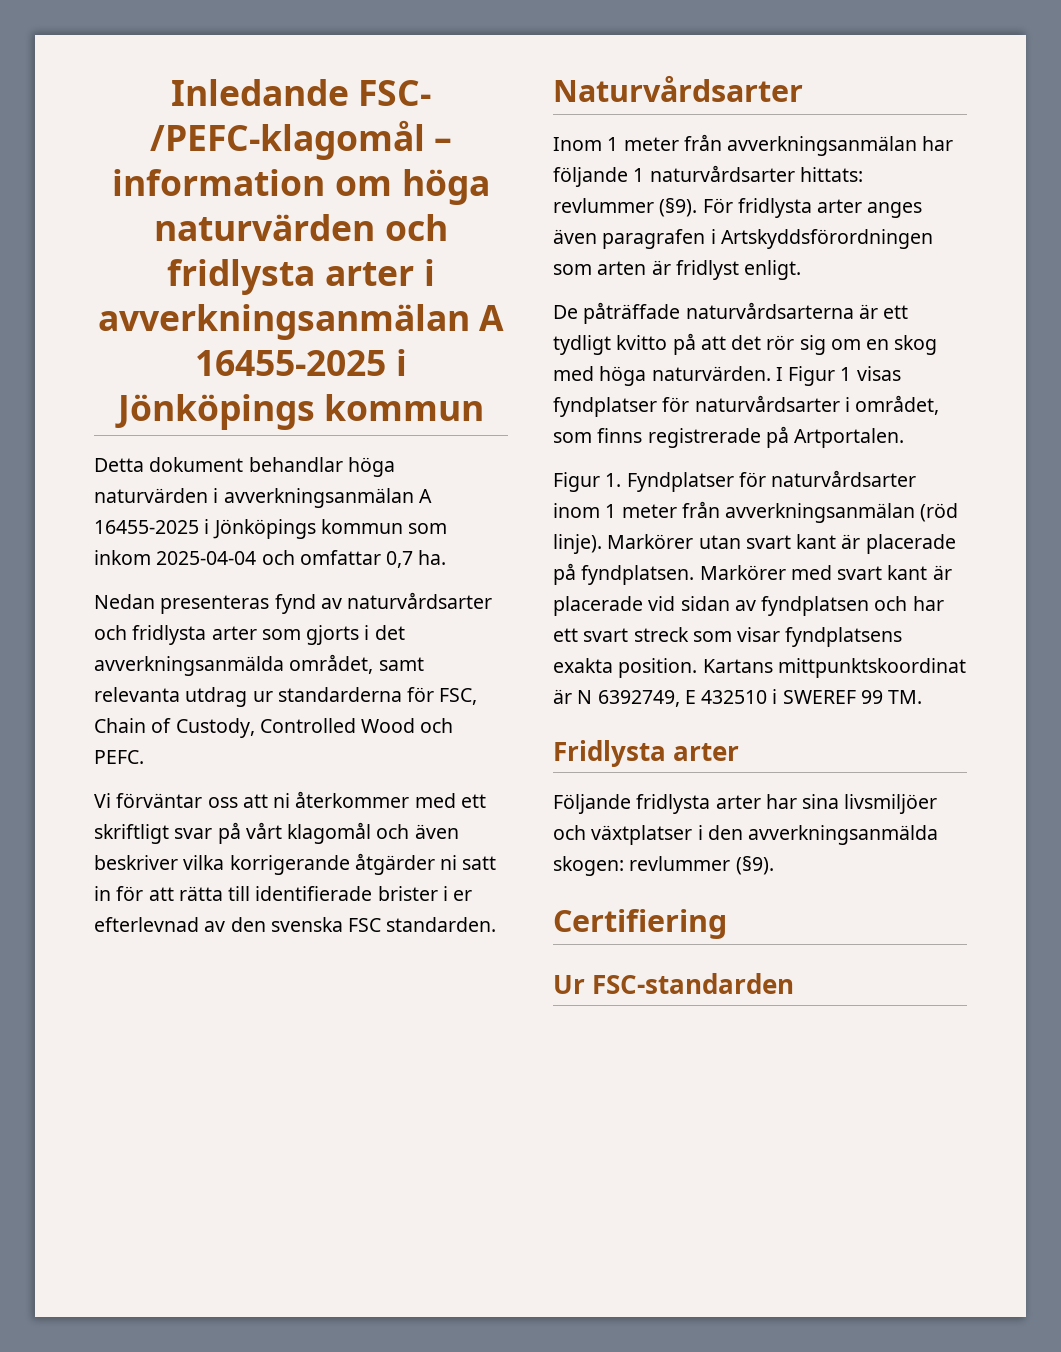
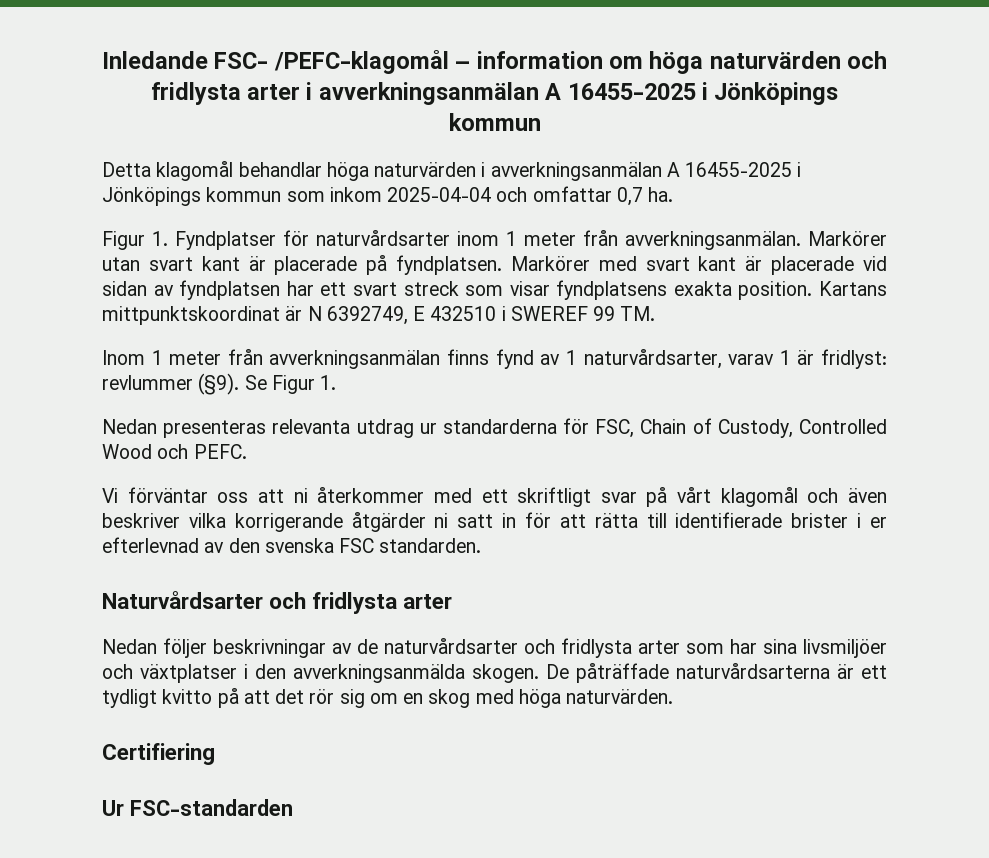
- Detta dokument behandlar höga naturvärden i avverkningsanmälan A 16455-2025 i Jönköpings kommun som inkom 2025-04-04 och omfattar 0,7 ha.
+ Detta klagomål behandlar höga naturvärden i avverkningsanmälan A 16455-2025 i Jönköpings kommun som inkom 2025-04-04 och omfattar 0,7 ha.
- Nedan presenteras fynd av naturvårdsarter och fridlysta arter som gjorts i det avverkningsanmälda området, samt relevanta utdrag ur standarderna för FSC, Chain of Custody, Controlled Wood och PEFC.
+ Figur 1. Fyndplatser för naturvårdsarter inom 1 meter från avverkningsanmälan. Markörer utan svart kant är placerade på fyndplatsen. Markörer med svart kant är placerade vid sidan av fyndplatsen har ett svart streck som visar fyndplatsens exakta position. Kartans mittpunktskoordinat är N 6392749, E 432510 i SWEREF 99 TM.
+ Inom 1 meter från avverkningsanmälan finns fynd av 1 naturvårdsarter, varav 1 är fridlyst: revlummer (§9). Se Figur 1.
+ Nedan presenteras relevanta utdrag ur standarderna för FSC, Chain of Custody, Controlled Wood och PEFC.
- Naturvårdsarter
- Inom 1 meter från avverkningsanmälan har följande 1 naturvårdsarter hittats: revlummer (§9). För fridlysta arter anges även paragrafen i Artskyddsförordningen som arten är fridlyst enligt.
- De påträffade naturvårdsarterna är ett tydligt kvitto på att det rör sig om en skog med höga naturvärden. I Figur 1 visas fyndplatser för naturvårdsarter i området, som finns registrerade på Artportalen.
- Figur 1. Fyndplatser för naturvårdsarter inom 1 meter från avverkningsanmälan (röd linje). Markörer utan svart kant är placerade på fyndplatsen. Markörer med svart kant är placerade vid sidan av fyndplatsen och har ett svart streck som visar fyndplatsens exakta position. Kartans mittpunktskoordinat är N 6392749, E 432510 i SWEREF 99 TM.
- Fridlysta arter
- Följande fridlysta arter har sina livsmiljöer och växtplatser i den avverkningsanmälda skogen: revlummer (§9).
+ Naturvårdsarter och fridlysta arter
+ Nedan följer beskrivningar av de naturvårdsarter och fridlysta arter som har sina livsmiljöer och växtplatser i den avverkningsanmälda skogen. De påträffade naturvårdsarterna är ett tydligt kvitto på att det rör sig om en skog med höga naturvärden.

